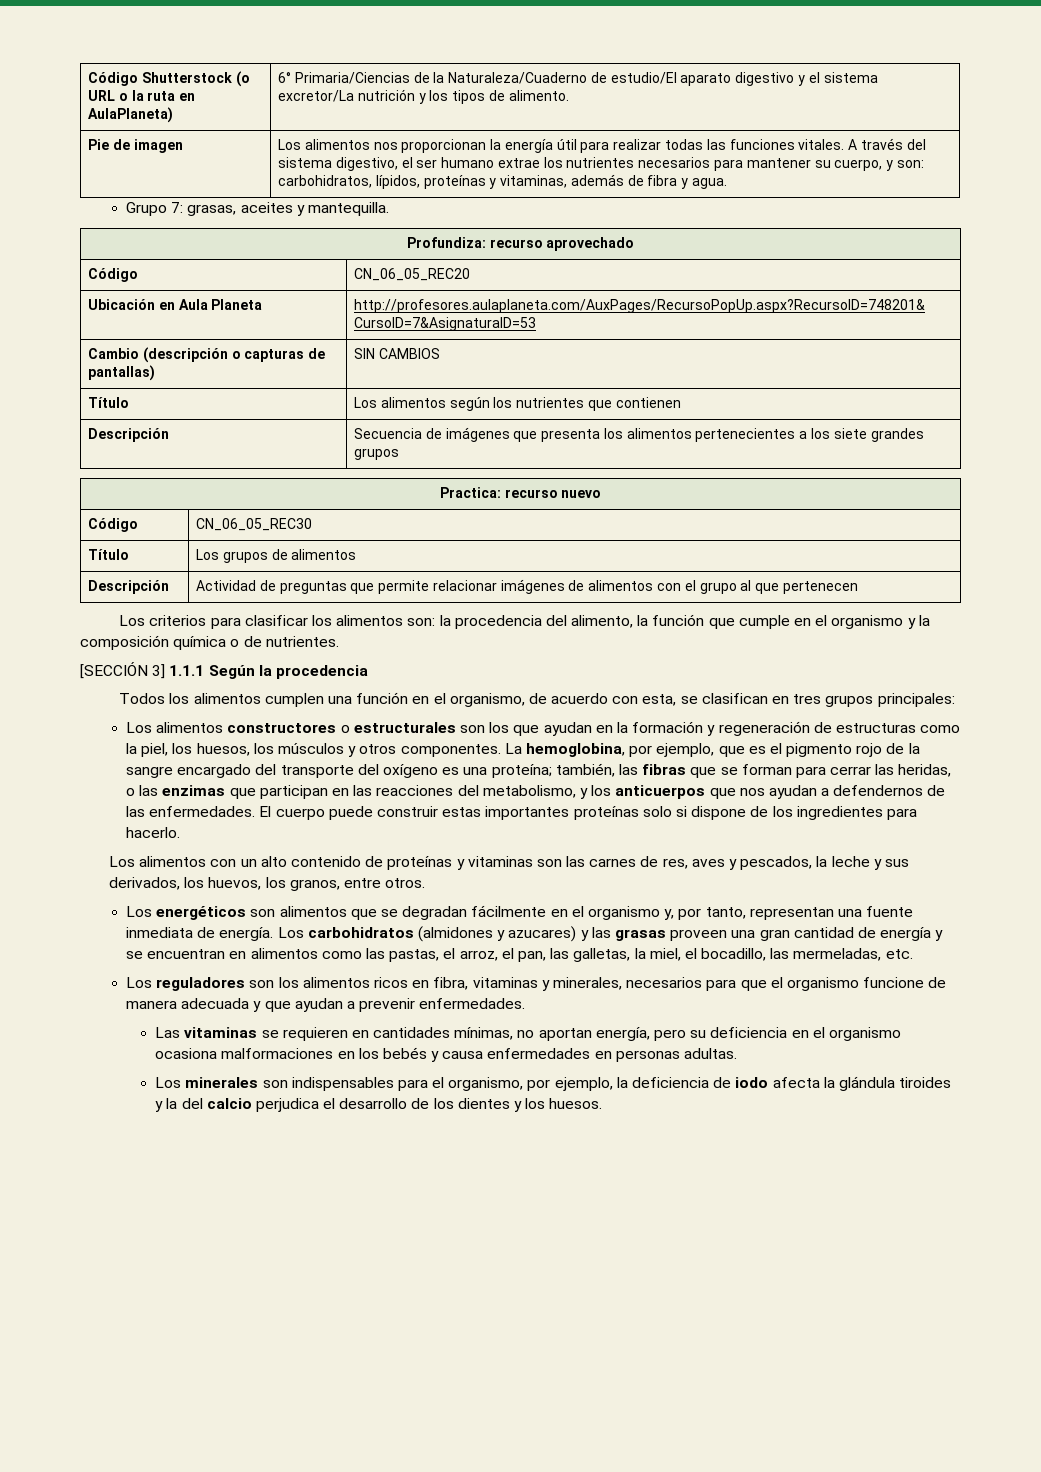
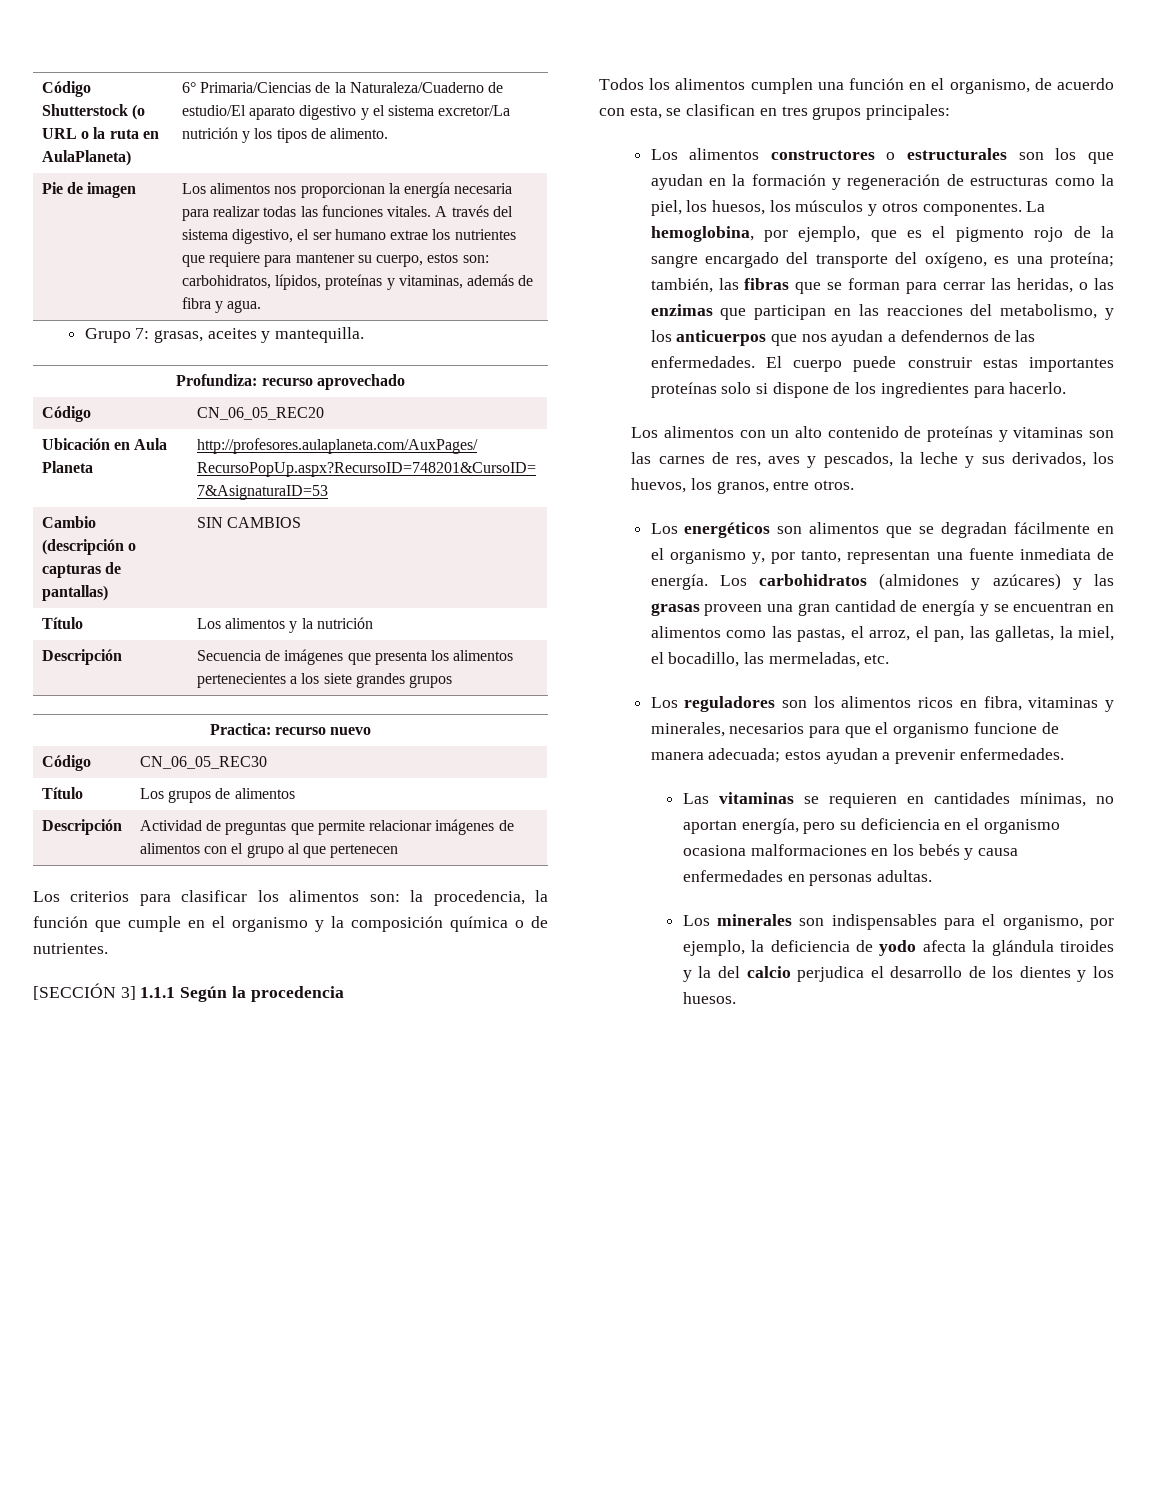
- Los alimentos nos proporcionan la energía útil para realizar todas las funciones vitales.
+ Los alimentos nos proporcionan la energía necesaria para realizar todas las funciones vitales.
- A través del sistema digestivo, el ser humano extrae los nutrientes necesarios para mantener su cuerpo, y son: carbohidratos, lípidos, proteínas y vitaminas, además de fibra y agua.
+ A través del sistema digestivo, el ser humano extrae los nutrientes que requiere para mantener su cuerpo, estos son: carbohidratos, lípidos, proteínas y vitaminas, además de fibra y agua.
- Título | Los alimentos según los nutrientes que contienen
+ Título | Los alimentos y la nutrición
- Los criterios para clasificar los alimentos son: la procedencia del alimento, la función que cumple en el organismo y la composición química o de nutrientes.
+ Los criterios para clasificar los alimentos son: la procedencia, la función que cumple en el organismo y la composición química o de nutrientes.
- La hemoglobina, por ejemplo, que es el pigmento rojo de la sangre encargado del transporte del oxígeno es una proteína; también, las fibras que se forman para cerrar las heridas, o las enzimas que participan en las reacciones del metabolismo, y los anticuerpos que nos ayudan a defendernos de las enfermedades.
+ La hemoglobina, por ejemplo, que es el pigmento rojo de la sangre encargado del transporte del oxígeno, es una proteína; también, las fibras que se forman para cerrar las heridas, o las enzimas que participan en las reacciones del metabolismo, y los anticuerpos que nos ayudan a defendernos de las enfermedades.
- Los carbohidratos (almidones y azucares) y las grasas proveen una gran cantidad de energía y se encuentran en alimentos como las pastas, el arroz, el pan, las galletas, la miel, el bocadillo, las mermeladas, etc.
+ Los carbohidratos (almidones y azúcares) y las grasas proveen una gran cantidad de energía y se encuentran en alimentos como las pastas, el arroz, el pan, las galletas, la miel, el bocadillo, las mermeladas, etc.
- Los reguladores son los alimentos ricos en fibra, vitaminas y minerales, necesarios para que el organismo funcione de manera adecuada y que ayudan a prevenir enfermedades.
+ Los reguladores son los alimentos ricos en fibra, vitaminas y minerales, necesarios para que el organismo funcione de manera adecuada; estos ayudan a prevenir enfermedades.
- Los minerales son indispensables para el organismo, por ejemplo, la deficiencia de iodo afecta la glándula tiroides y la del calcio perjudica el desarrollo de los dientes y los huesos.
+ Los minerales son indispensables para el organismo, por ejemplo, la deficiencia de yodo afecta la glándula tiroides y la del calcio perjudica el desarrollo de los dientes y los huesos.

